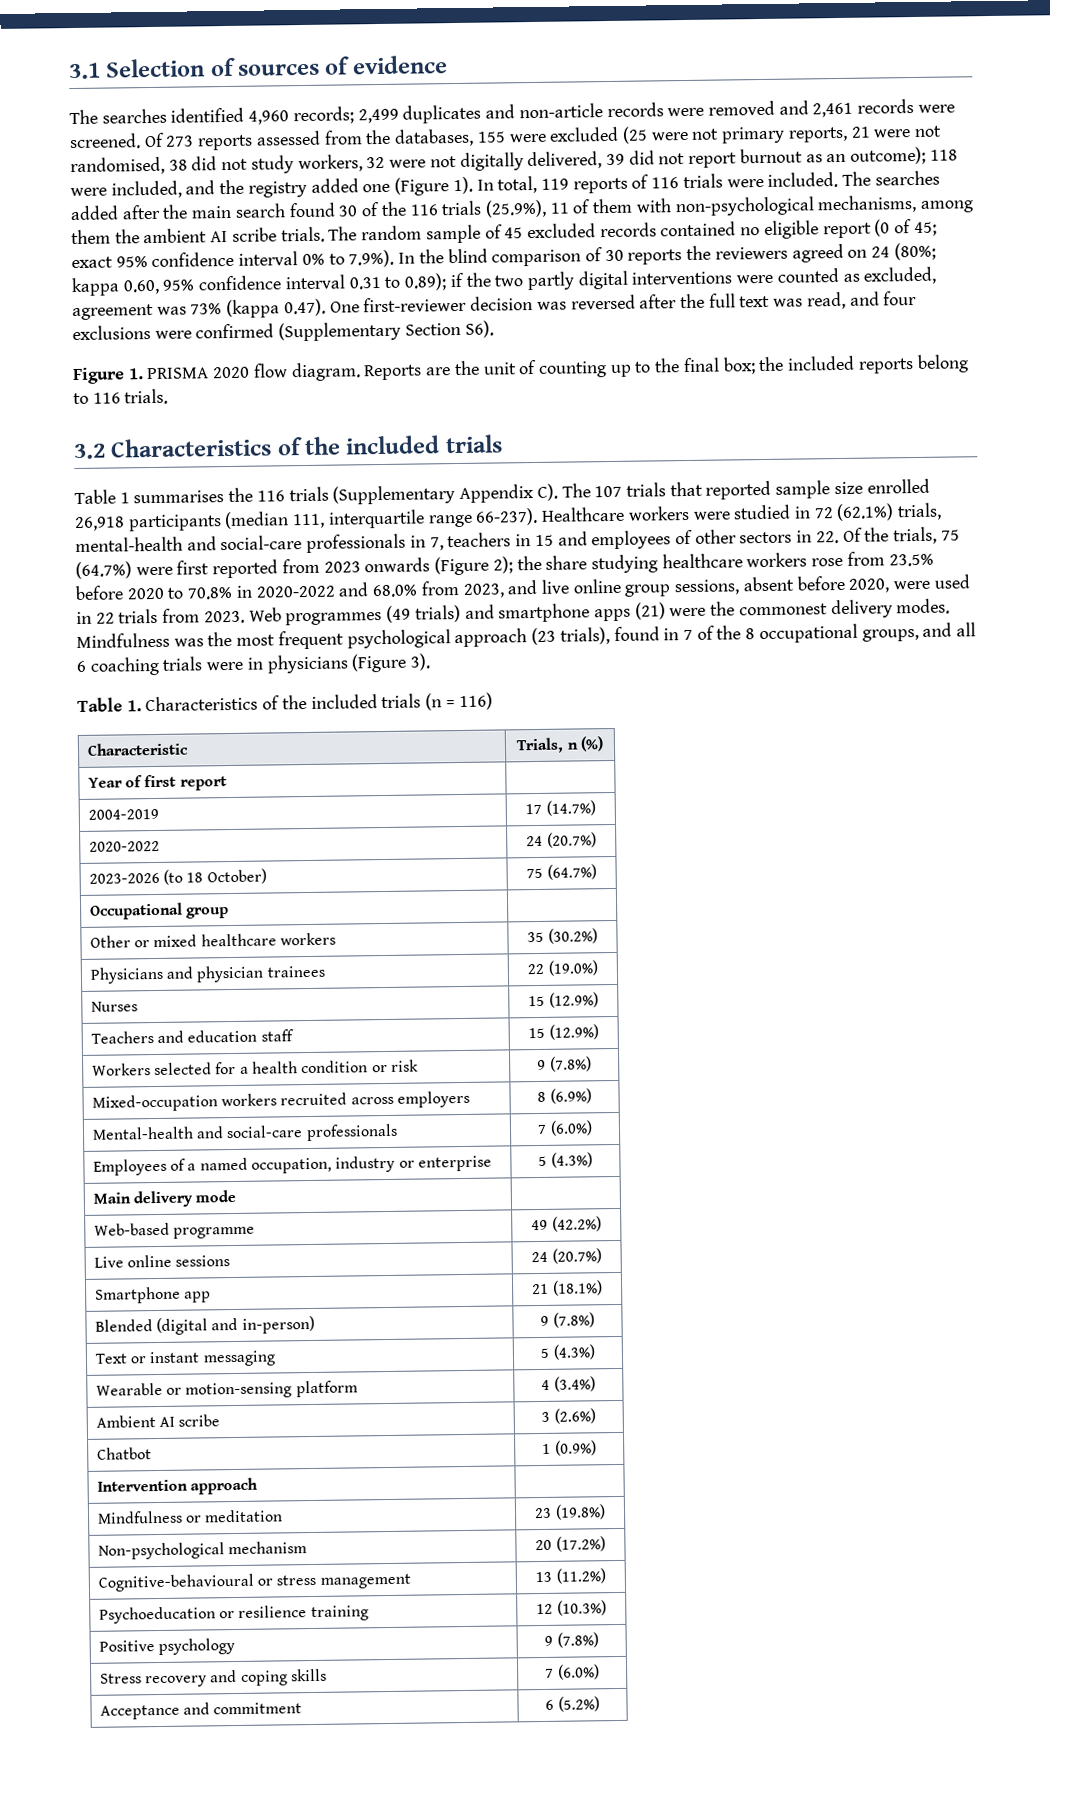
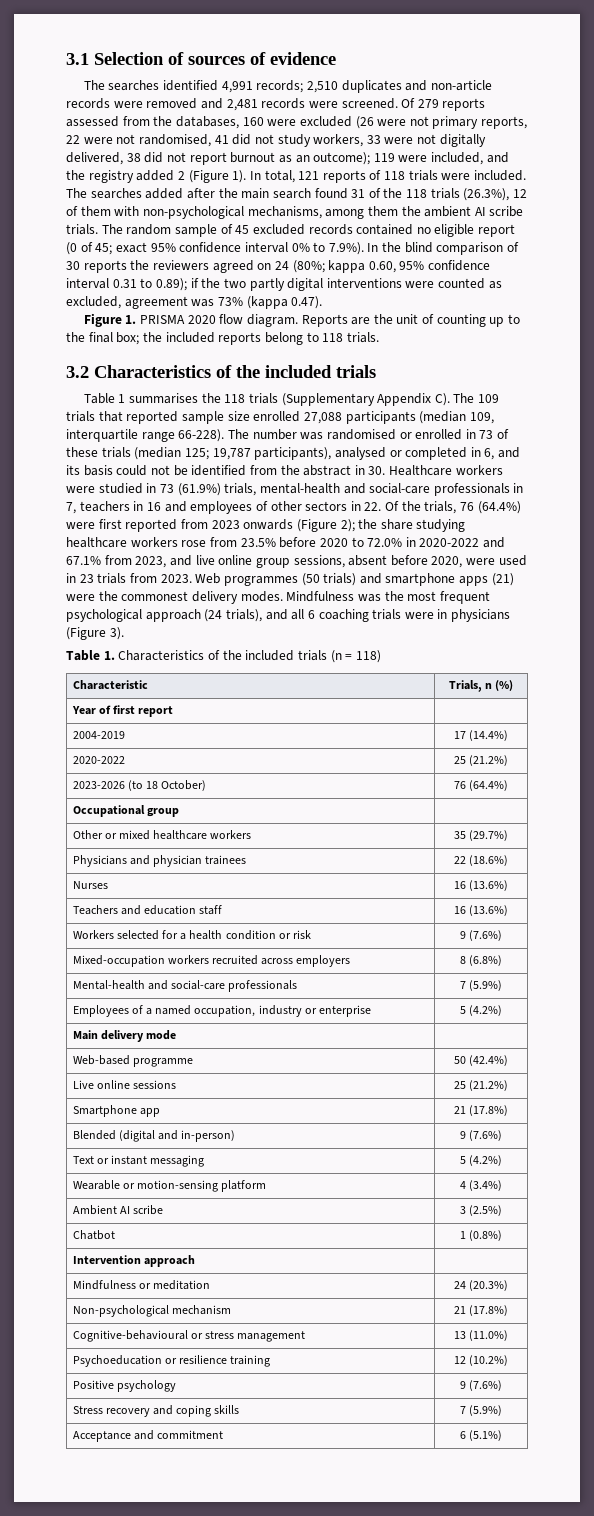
- The searches identified 4,960 records; 2,499 duplicates and non-article records were removed and 2,461 records were screened.
+ The searches identified 4,991 records; 2,510 duplicates and non-article records were removed and 2,481 records were screened.
- Of 273 reports assessed from the databases, 155 were excluded (25 were not primary reports, 21 were not randomised, 38 did not study workers, 32 were not digitally delivered, 39 did not report burnout as an outcome); 118 were included, and the registry added one (Figure 1).
+ Of 279 reports assessed from the databases, 160 were excluded (26 were not primary reports, 22 were not randomised, 41 did not study workers, 33 were not digitally delivered, 38 did not report burnout as an outcome); 119 were included, and the registry added 2 (Figure 1).
- In total, 119 reports of 116 trials were included.
+ In total, 121 reports of 118 trials were included.
- The searches added after the main search found 30 of the 116 trials (25.9%), 11 of them with non-psychological mechanisms, among them the ambient AI scribe trials.
+ The searches added after the main search found 31 of the 118 trials (26.3%), 12 of them with non-psychological mechanisms, among them the ambient AI scribe trials.
- The random sample of 45 excluded records contained no eligible report (0 of 45; exact 95% confidence interval 0% to 7.9%). In the blind comparison of 30 reports the reviewers agreed on 24 (80%; kappa 0.60, 95% confidence interval 0.31 to 0.89); if the two partly digital interventions were counted as excluded, agreement was 73% (kappa 0.47). One first-reviewer decision was reversed after the full text was read, and four exclusions were confirmed (Supplementary Section S6).
+ The random sample of 45 excluded records contained no eligible report (0 of 45; exact 95% confidence interval 0% to 7.9%). In the blind comparison of 30 reports the reviewers agreed on 24 (80%; kappa 0.60, 95% confidence interval 0.31 to 0.89); if the two partly digital interventions were counted as excluded, agreement was 73% (kappa 0.47).
- Reports are the unit of counting up to the final box; the included reports belong to 116 trials.
+ Reports are the unit of counting up to the final box; the included reports belong to 118 trials.
- Table 1 summarises the 116 trials (Supplementary Appendix C). The 107 trials that reported sample size enrolled 26,918 participants (median 111, interquartile range 66-237). Healthcare workers were studied in 72 (62.1%) trials, mental-health and social-care professionals in 7, teachers in 15 and employees of other sectors in 22. Of the trials, 75 (64.7%) were first reported from 2023 onwards (Figure 2);
+ Table 1 summarises the 118 trials (Supplementary Appendix C). The 109 trials that reported sample size enrolled 27,088 participants (median 109, interquartile range 66-228). The number was randomised or enrolled in 73 of these trials (median 125; 19,787 participants), analysed or completed in 6, and its basis could not be identified from the abstract in 30. Healthcare workers were studied in 73 (61.9%) trials, mental-health and social-care professionals in 7, teachers in 16 and employees of other sectors in 22. Of the trials, 76 (64.4%) were first reported from 2023 onwards (Figure 2);
- the share studying healthcare workers rose from 23.5% before 2020 to 70.8% in 2020-2022 and 68.0% from 2023, and live online group sessions, absent before 2020, were used in 22 trials from 2023.
+ the share studying healthcare workers rose from 23.5% before 2020 to 72.0% in 2020-2022 and 67.1% from 2023, and live online group sessions, absent before 2020, were used in 23 trials from 2023.
- Web programmes (49 trials) and smartphone apps (21) were the commonest delivery modes.
+ Web programmes (50 trials) and smartphone apps (21) were the commonest delivery modes.
- Mindfulness was the most frequent psychological approach (23 trials), found in 7 of the 8 occupational groups, and all 6 coaching trials were in physicians (Figure 3).
+ Mindfulness was the most frequent psychological approach (24 trials), and all 6 coaching trials were in physicians (Figure 3).
- Table 1. Characteristics of the included trials (n = 116)
+ Table 1. Characteristics of the included trials (n = 118)
- 2004-2019 | 17 (14.7%)
+ 2004-2019 | 17 (14.4%)
- 2020-2022 | 24 (20.7%)
+ 2020-2022 | 25 (21.2%)
- 2023-2026 (to 18 October) | 75 (64.7%)
+ 2023-2026 (to 18 October) | 76 (64.4%)
- Other or mixed healthcare workers | 35 (30.2%)
+ Other or mixed healthcare workers | 35 (29.7%)
- Physicians and physician trainees | 22 (19.0%)
+ Physicians and physician trainees | 22 (18.6%)
- Nurses | 15 (12.9%)
+ Nurses | 16 (13.6%)
- Teachers and education staff | 15 (12.9%)
+ Teachers and education staff | 16 (13.6%)
- Workers selected for a health condition or risk | 9 (7.8%)
+ Workers selected for a health condition or risk | 9 (7.6%)
- Mixed-occupation workers recruited across employers | 8 (6.9%)
+ Mixed-occupation workers recruited across employers | 8 (6.8%)
- Mental-health and social-care professionals | 7 (6.0%)
+ Mental-health and social-care professionals | 7 (5.9%)
- Employees of a named occupation, industry or enterprise | 5 (4.3%)
+ Employees of a named occupation, industry or enterprise | 5 (4.2%)
- Web-based programme | 49 (42.2%)
+ Web-based programme | 50 (42.4%)
- Live online sessions | 24 (20.7%)
+ Live online sessions | 25 (21.2%)
- Smartphone app | 21 (18.1%)
+ Smartphone app | 21 (17.8%)
- Blended (digital and in-person) | 9 (7.8%)
+ Blended (digital and in-person) | 9 (7.6%)
- Text or instant messaging | 5 (4.3%)
+ Text or instant messaging | 5 (4.2%)
- Ambient AI scribe | 3 (2.6%)
+ Ambient AI scribe | 3 (2.5%)
- Chatbot | 1 (0.9%)
+ Chatbot | 1 (0.8%)
- Mindfulness or meditation | 23 (19.8%)
+ Mindfulness or meditation | 24 (20.3%)
- Non-psychological mechanism | 20 (17.2%)
+ Non-psychological mechanism | 21 (17.8%)
- Cognitive-behavioural or stress management | 13 (11.2%)
+ Cognitive-behavioural or stress management | 13 (11.0%)
- Psychoeducation or resilience training | 12 (10.3%)
+ Psychoeducation or resilience training | 12 (10.2%)
- Positive psychology | 9 (7.8%)
+ Positive psychology | 9 (7.6%)
- Stress recovery and coping skills | 7 (6.0%)
+ Stress recovery and coping skills | 7 (5.9%)
- Acceptance and commitment | 6 (5.2%)
+ Acceptance and commitment | 6 (5.1%)

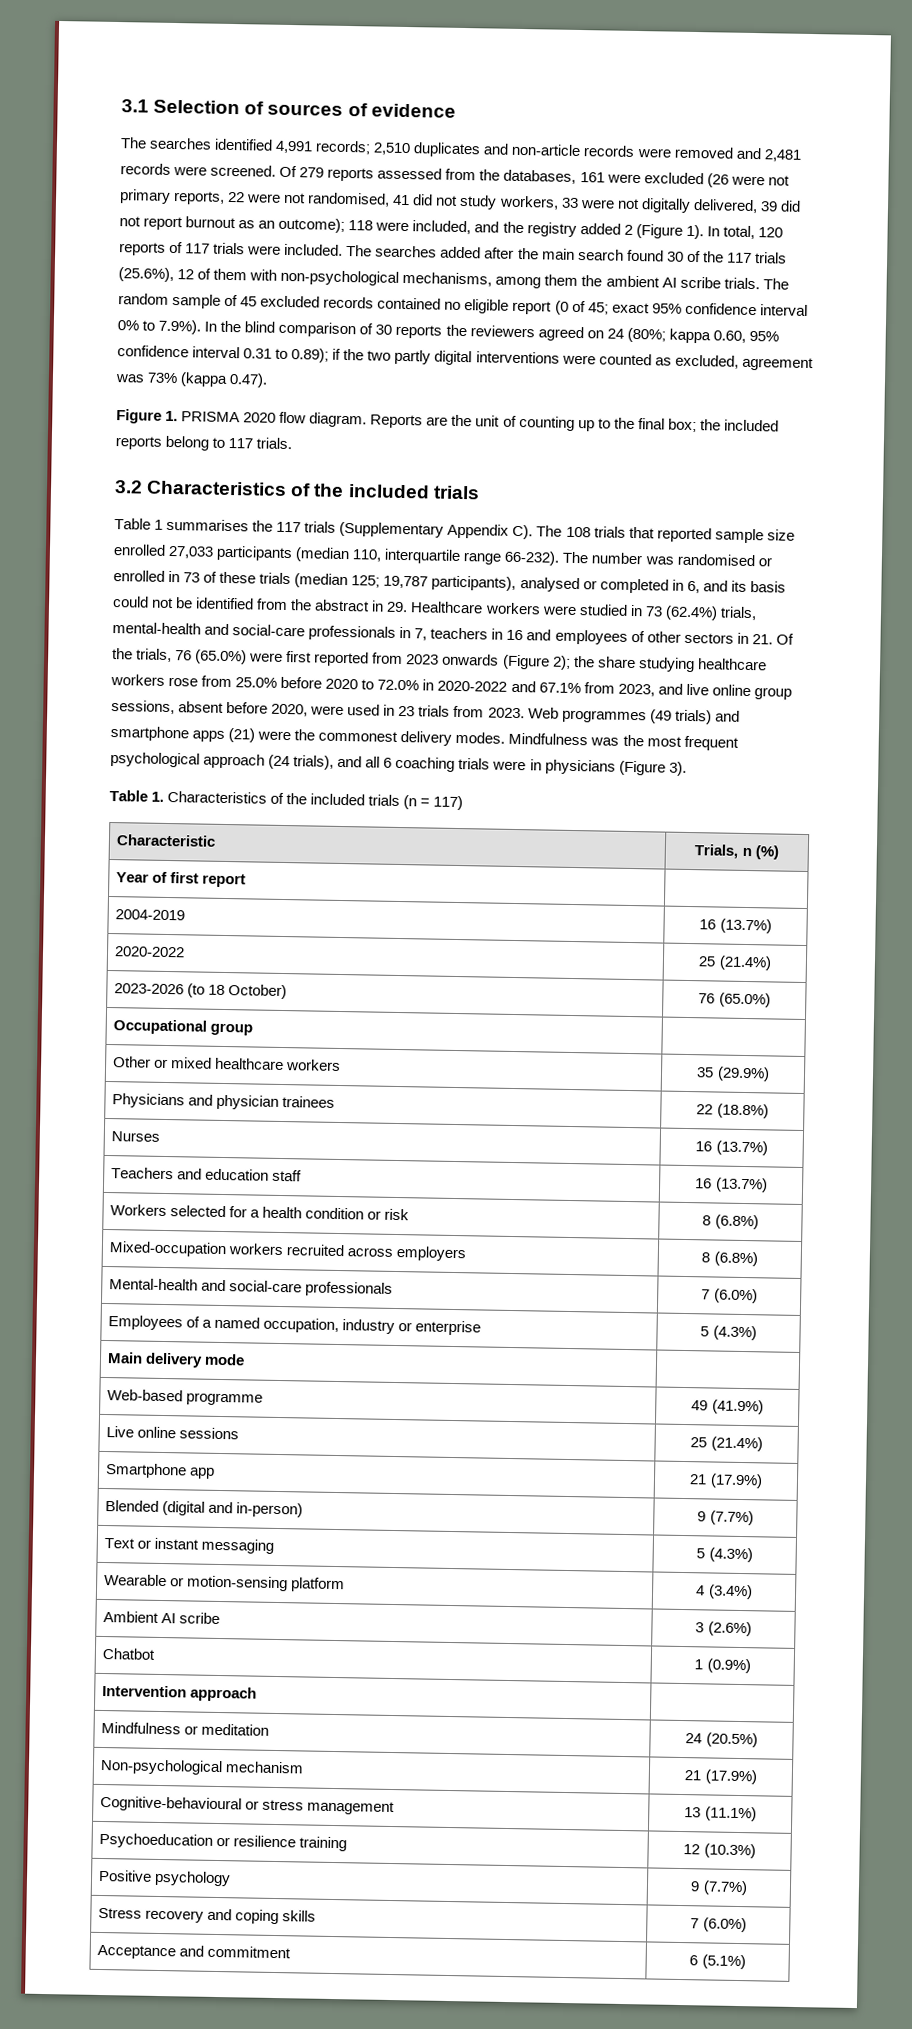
- Of 279 reports assessed from the databases, 160 were excluded (26 were not primary reports, 22 were not randomised, 41 did not study workers, 33 were not digitally delivered, 38 did not report burnout as an outcome); 119 were included, and the registry added 2 (Figure 1).
+ Of 279 reports assessed from the databases, 161 were excluded (26 were not primary reports, 22 were not randomised, 41 did not study workers, 33 were not digitally delivered, 39 did not report burnout as an outcome); 118 were included, and the registry added 2 (Figure 1).
- In total, 121 reports of 118 trials were included.
+ In total, 120 reports of 117 trials were included.
- The searches added after the main search found 31 of the 118 trials (26.3%), 12 of them with non-psychological mechanisms, among them the ambient AI scribe trials.
+ The searches added after the main search found 30 of the 117 trials (25.6%), 12 of them with non-psychological mechanisms, among them the ambient AI scribe trials.
- Reports are the unit of counting up to the final box; the included reports belong to 118 trials.
+ Reports are the unit of counting up to the final box; the included reports belong to 117 trials.
- Table 1 summarises the 118 trials (Supplementary Appendix C). The 109 trials that reported sample size enrolled 27,088 participants (median 109, interquartile range 66-228).
+ Table 1 summarises the 117 trials (Supplementary Appendix C). The 108 trials that reported sample size enrolled 27,033 participants (median 110, interquartile range 66-232).
- 19,787 participants), analysed or completed in 6, and its basis could not be identified from the abstract in 30. Healthcare workers were studied in 73 (61.9%) trials, mental-health and social-care professionals in 7, teachers in 16 and employees of other sectors in 22. Of the trials, 76 (64.4%) were first reported from 2023 onwards (Figure 2);
+ 19,787 participants), analysed or completed in 6, and its basis could not be identified from the abstract in 29. Healthcare workers were studied in 73 (62.4%) trials, mental-health and social-care professionals in 7, teachers in 16 and employees of other sectors in 21. Of the trials, 76 (65.0%) were first reported from 2023 onwards (Figure 2);
- the share studying healthcare workers rose from 23.5% before 2020 to 72.0% in 2020-2022 and 67.1% from 2023, and live online group sessions, absent before 2020, were used in 23 trials from 2023.
+ the share studying healthcare workers rose from 25.0% before 2020 to 72.0% in 2020-2022 and 67.1% from 2023, and live online group sessions, absent before 2020, were used in 23 trials from 2023.
- Web programmes (50 trials) and smartphone apps (21) were the commonest delivery modes.
+ Web programmes (49 trials) and smartphone apps (21) were the commonest delivery modes.
- Table 1. Characteristics of the included trials (n = 118)
+ Table 1. Characteristics of the included trials (n = 117)
- 2004-2019 | 17 (14.4%)
+ 2004-2019 | 16 (13.7%)
- 2020-2022 | 25 (21.2%)
+ 2020-2022 | 25 (21.4%)
- 2023-2026 (to 18 October) | 76 (64.4%)
+ 2023-2026 (to 18 October) | 76 (65.0%)
- Other or mixed healthcare workers | 35 (29.7%)
+ Other or mixed healthcare workers | 35 (29.9%)
- Physicians and physician trainees | 22 (18.6%)
+ Physicians and physician trainees | 22 (18.8%)
- Nurses | 16 (13.6%)
+ Nurses | 16 (13.7%)
- Teachers and education staff | 16 (13.6%)
+ Teachers and education staff | 16 (13.7%)
- Workers selected for a health condition or risk | 9 (7.6%)
+ Workers selected for a health condition or risk | 8 (6.8%)
- Mental-health and social-care professionals | 7 (5.9%)
+ Mental-health and social-care professionals | 7 (6.0%)
- Employees of a named occupation, industry or enterprise | 5 (4.2%)
+ Employees of a named occupation, industry or enterprise | 5 (4.3%)
- Web-based programme | 50 (42.4%)
+ Web-based programme | 49 (41.9%)
- Live online sessions | 25 (21.2%)
+ Live online sessions | 25 (21.4%)
- Smartphone app | 21 (17.8%)
+ Smartphone app | 21 (17.9%)
- Blended (digital and in-person) | 9 (7.6%)
+ Blended (digital and in-person) | 9 (7.7%)
- Text or instant messaging | 5 (4.2%)
+ Text or instant messaging | 5 (4.3%)
- Ambient AI scribe | 3 (2.5%)
+ Ambient AI scribe | 3 (2.6%)
- Chatbot | 1 (0.8%)
+ Chatbot | 1 (0.9%)
- Mindfulness or meditation | 24 (20.3%)
+ Mindfulness or meditation | 24 (20.5%)
- Non-psychological mechanism | 21 (17.8%)
+ Non-psychological mechanism | 21 (17.9%)
- Cognitive-behavioural or stress management | 13 (11.0%)
+ Cognitive-behavioural or stress management | 13 (11.1%)
- Psychoeducation or resilience training | 12 (10.2%)
+ Psychoeducation or resilience training | 12 (10.3%)
- Positive psychology | 9 (7.6%)
+ Positive psychology | 9 (7.7%)
- Stress recovery and coping skills | 7 (5.9%)
+ Stress recovery and coping skills | 7 (6.0%)

